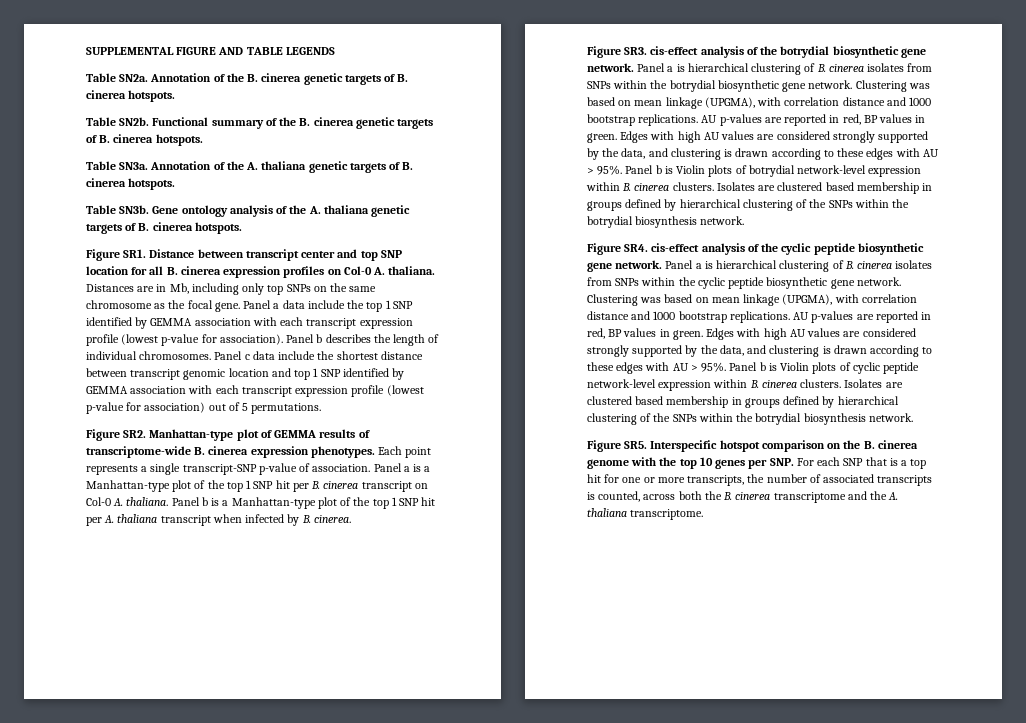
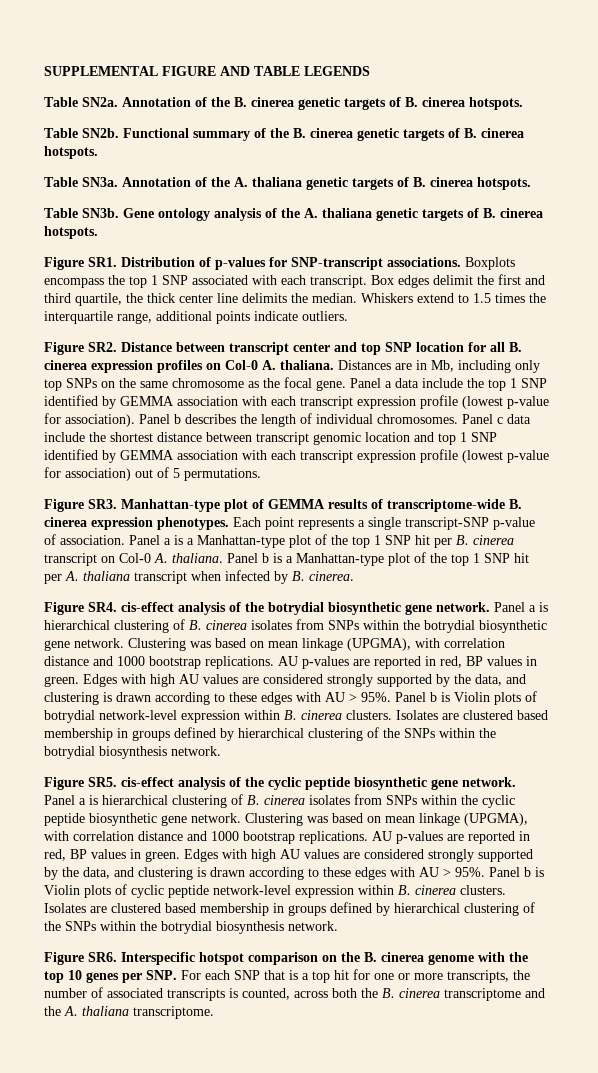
- Figure SR1. Distance between transcript center and top SNP location for all B. cinerea expression profiles on Col-0 A. thaliana.
+ Figure SR1. Distribution of p-values for SNP-transcript associations. Boxplots encompass the top 1 SNP associated with each transcript. Box edges delimit the first and third quartile, the thick center line delimits the median. Whiskers extend to 1.5 times the interquartile range, additional points indicate outliers.
+ Figure SR2. Distance between transcript center and top SNP location for all B. cinerea expression profiles on Col-0 A. thaliana.
- Figure SR2. Manhattan-type plot of GEMMA results of transcriptome-wide B. cinerea expression phenotypes.
+ Figure SR3. Manhattan-type plot of GEMMA results of transcriptome-wide B. cinerea expression phenotypes.
- Figure SR3. cis-effect analysis of the botrydial biosynthetic gene network.
+ Figure SR4. cis-effect analysis of the botrydial biosynthetic gene network.
- Figure SR4. cis-effect analysis of the cyclic peptide biosynthetic gene network.
+ Figure SR5. cis-effect analysis of the cyclic peptide biosynthetic gene network.
- Figure SR5. Interspecific hotspot comparison on the B. cinerea genome with the top 10 genes per SNP. For each SNP that is a top hit for one or more transcripts, the number of associated transcripts is counted, across both the B. cinerea transcriptome and the A. thaliana transcriptome.
+ Figure SR6. Interspecific hotspot comparison on the B. cinerea genome with the top 10 genes per SNP. For each SNP that is a top hit for one or more transcripts, the number of associated transcripts is counted, across both the B. cinerea transcriptome and the A. thaliana transcriptome.

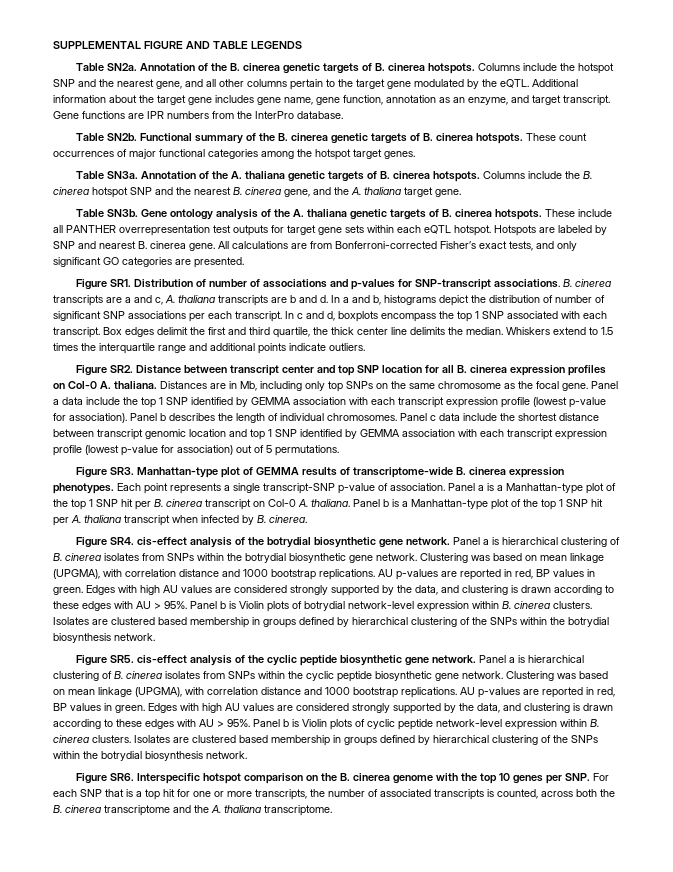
+ Columns include the hotspot SNP and the nearest gene, and all other columns pertain to the target gene modulated by the eQTL. Additional information about the target gene includes gene name, gene function, annotation as an enzyme, and target transcript. Gene functions are IPR numbers from the InterPro database.
+ These count occurrences of major functional categories among the hotspot target genes.
+ Columns include the B. cinerea hotspot SNP and the nearest B. cinerea gene, and the A. thaliana target gene.
- Gene ontology analysis of the A. thaliana genetic targets of B. cinerea hotspots.
- Figure SR1. Distribution of p-values for SNP-transcript associations. Boxplots encompass the top 1 SNP associated with each transcript.
+ Gene ontology analysis of the A. thaliana genetic targets of B. cinerea hotspots. These include all PANTHER overrepresentation test outputs for target gene sets within each eQTL hotspot. Hotspots are labeled by SNP and nearest B. cinerea gene. All calculations are from Bonferroni-corrected Fisher’s exact tests, and only significant GO categories are presented.
+ Figure SR1. Distribution of number of associations and p-values for SNP-transcript associations. B. cinerea transcripts are a and c, A. thaliana transcripts are b and d. In a and b, histograms depict the distribution of number of significant SNP associations per each transcript. In c and d, boxplots encompass the top 1 SNP associated with each transcript.
- Whiskers extend to 1.5 times the interquartile range, additional points indicate outliers.
+ Whiskers extend to 1.5 times the interquartile range and additional points indicate outliers.

